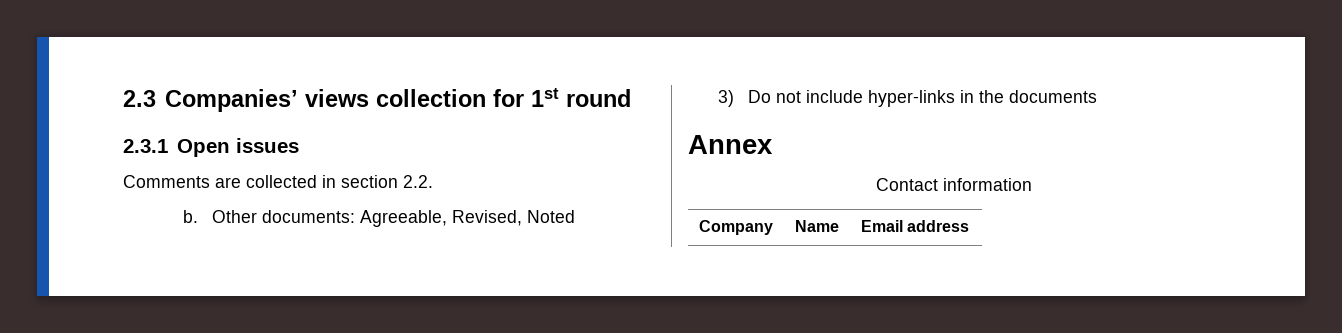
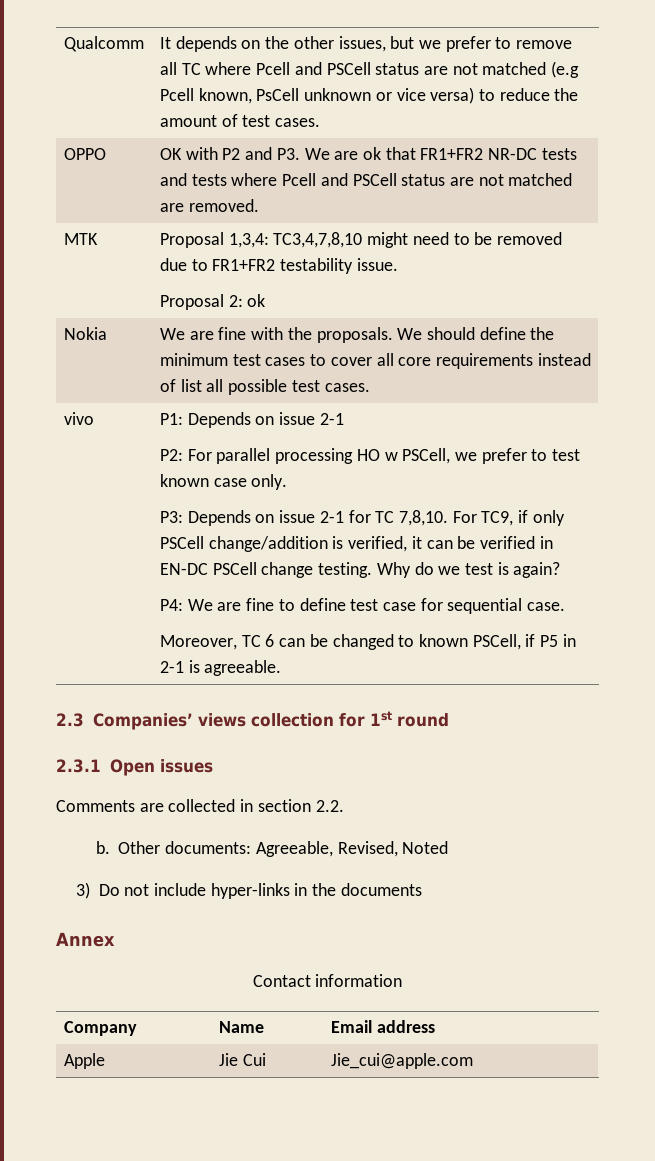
+ Qualcomm | It depends on the other issues, but we prefer to remove all TC where Pcell and PSCell status are not matched (e.g Pcell known, PsCell unknown or vice versa) to reduce the amount of test cases.
+ OPPO | OK with P2 and P3. We are ok that FR1+FR2 NR-DC tests and tests where Pcell and PSCell status are not matched are removed.
+ MTK | Proposal 1,3,4: TC3,4,7,8,10 might need to be removed due to FR1+FR2 testability issue.
+ Proposal 2: ok
+ Nokia | We are fine with the proposals. We should define the minimum test cases to cover all core requirements instead of list all possible test cases.
+ vivo | P1: Depends on issue 2-1
+ P2: For parallel processing HO w PSCell, we prefer to test known case only.
+ P3: Depends on issue 2-1 for TC 7,8,10. For TC9, if only PSCell change/addition is verified, it can be verified in EN-DC PSCell change testing. Why do we test is again?
+ P4: We are fine to define test case for sequential case.
+ Moreover, TC 6 can be changed to known PSCell, if P5 in 2-1 is agreeable.
+ Apple | Jie Cui | Jie_cui@apple.com

